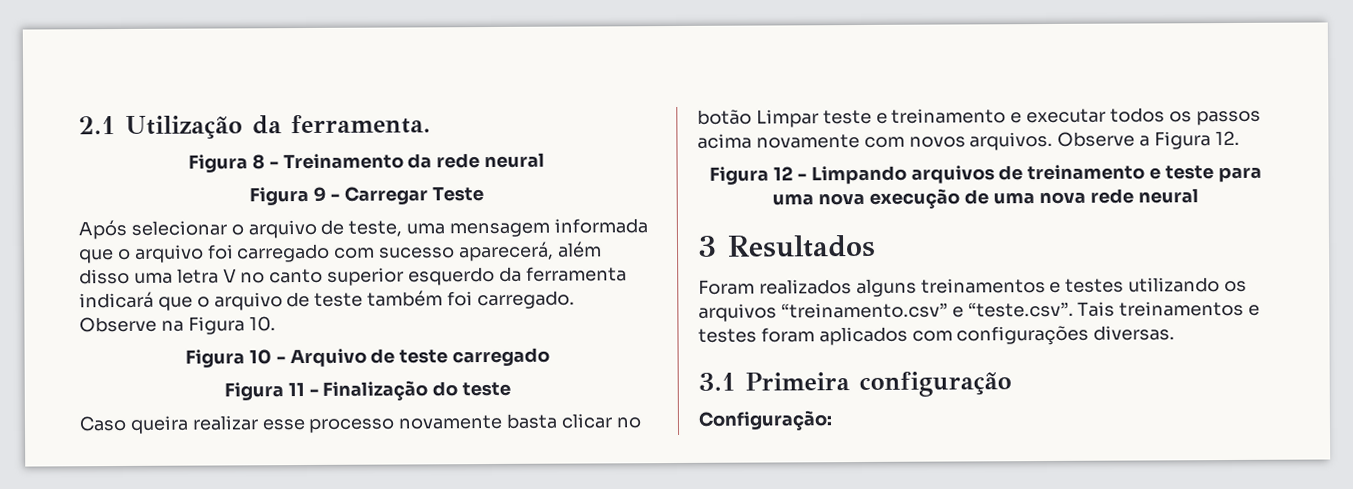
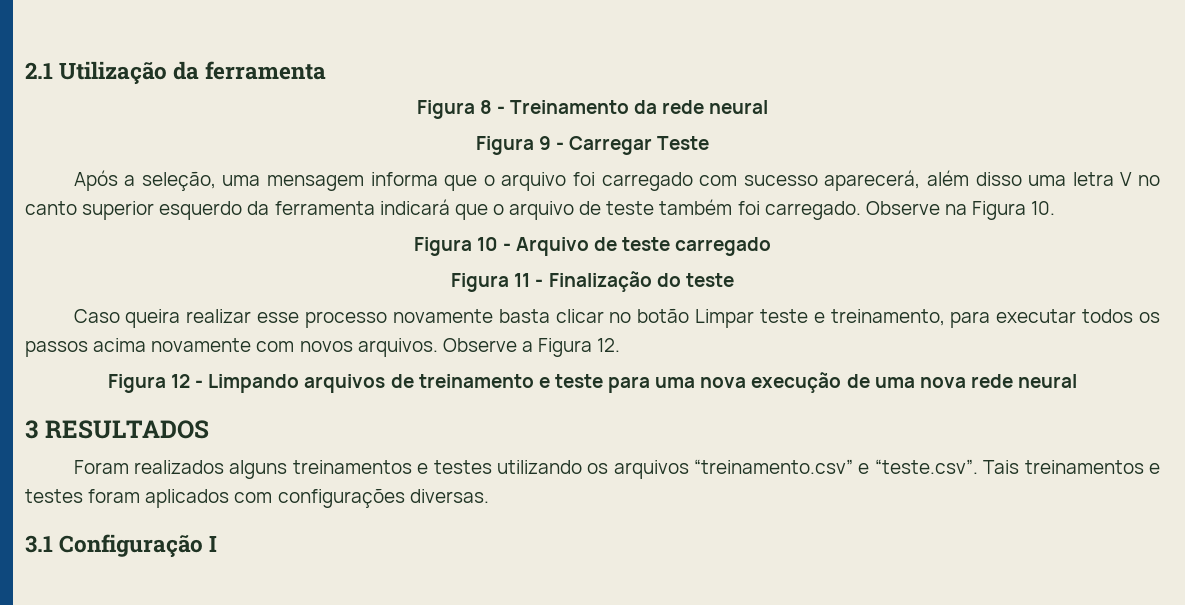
- 2.1 Utilização da ferramenta.
+ 2.1 Utilização da ferramenta
- Após selecionar o arquivo de teste, uma mensagem informada que o arquivo foi carregado com sucesso aparecerá, além disso uma letra V no canto superior esquerdo da ferramenta indicará que o arquivo de teste também foi carregado.
+ Após a seleção, uma mensagem informa que o arquivo foi carregado com sucesso aparecerá, além disso uma letra V no canto superior esquerdo da ferramenta indicará que o arquivo de teste também foi carregado.
- Caso queira realizar esse processo novamente basta clicar no botão Limpar teste e treinamento e executar todos os passos acima novamente com novos arquivos.
+ Caso queira realizar esse processo novamente basta clicar no botão Limpar teste e treinamento, para executar todos os passos acima novamente com novos arquivos.
- 3 Resultados
+ 3 RESULTADOS
- 3.1 Primeira configuração
- Configuração:
+ 3.1 Configuração I

